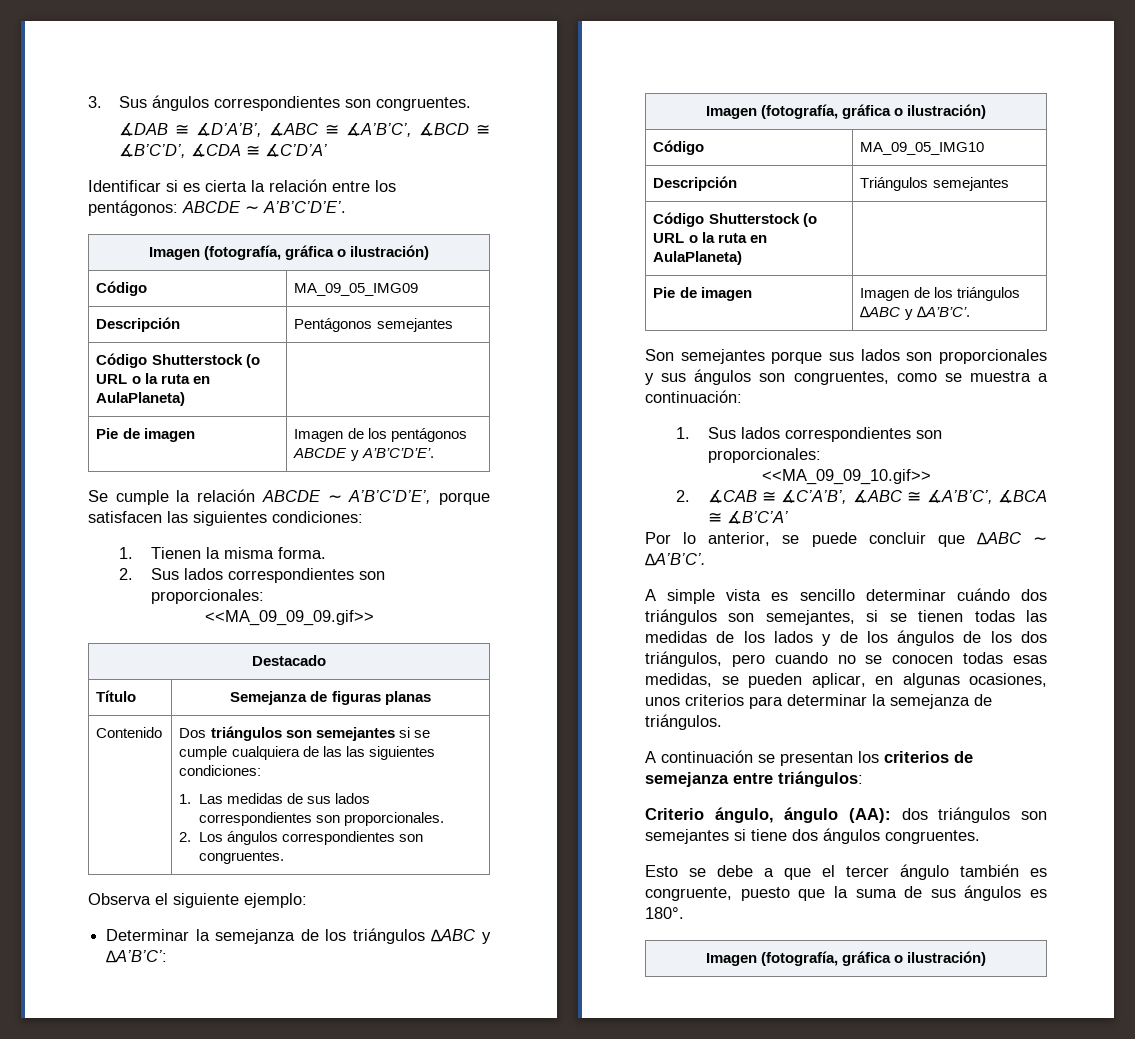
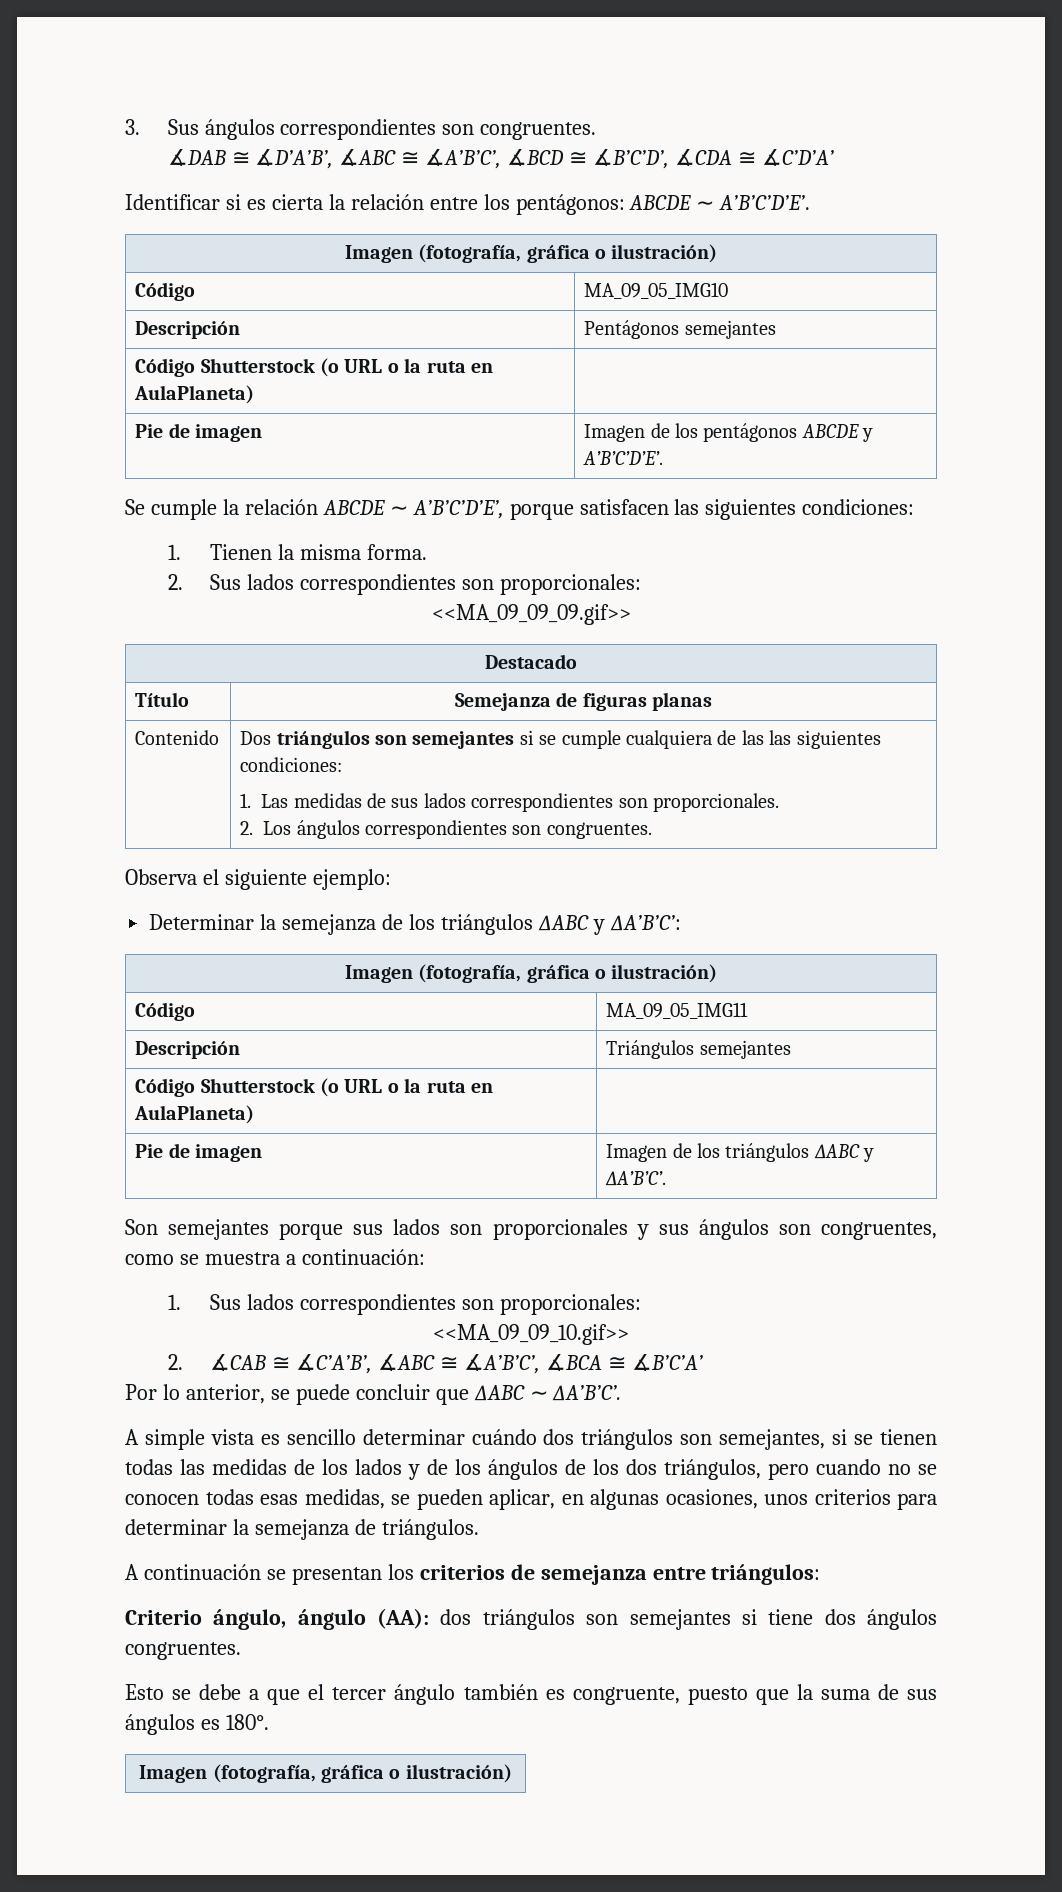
- Código | MA_09_05_IMG09
+ Código | MA_09_05_IMG10
- Código | MA_09_05_IMG10
+ Código | MA_09_05_IMG11

